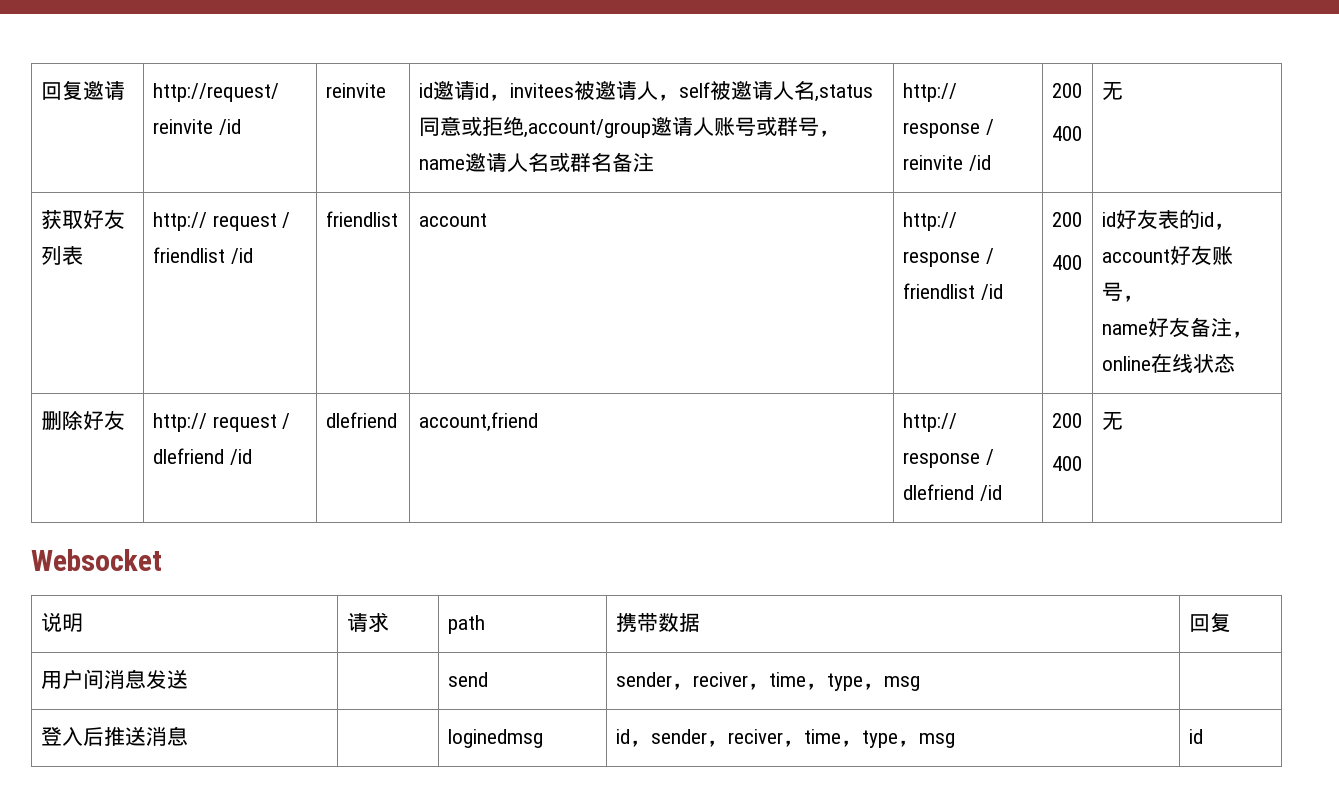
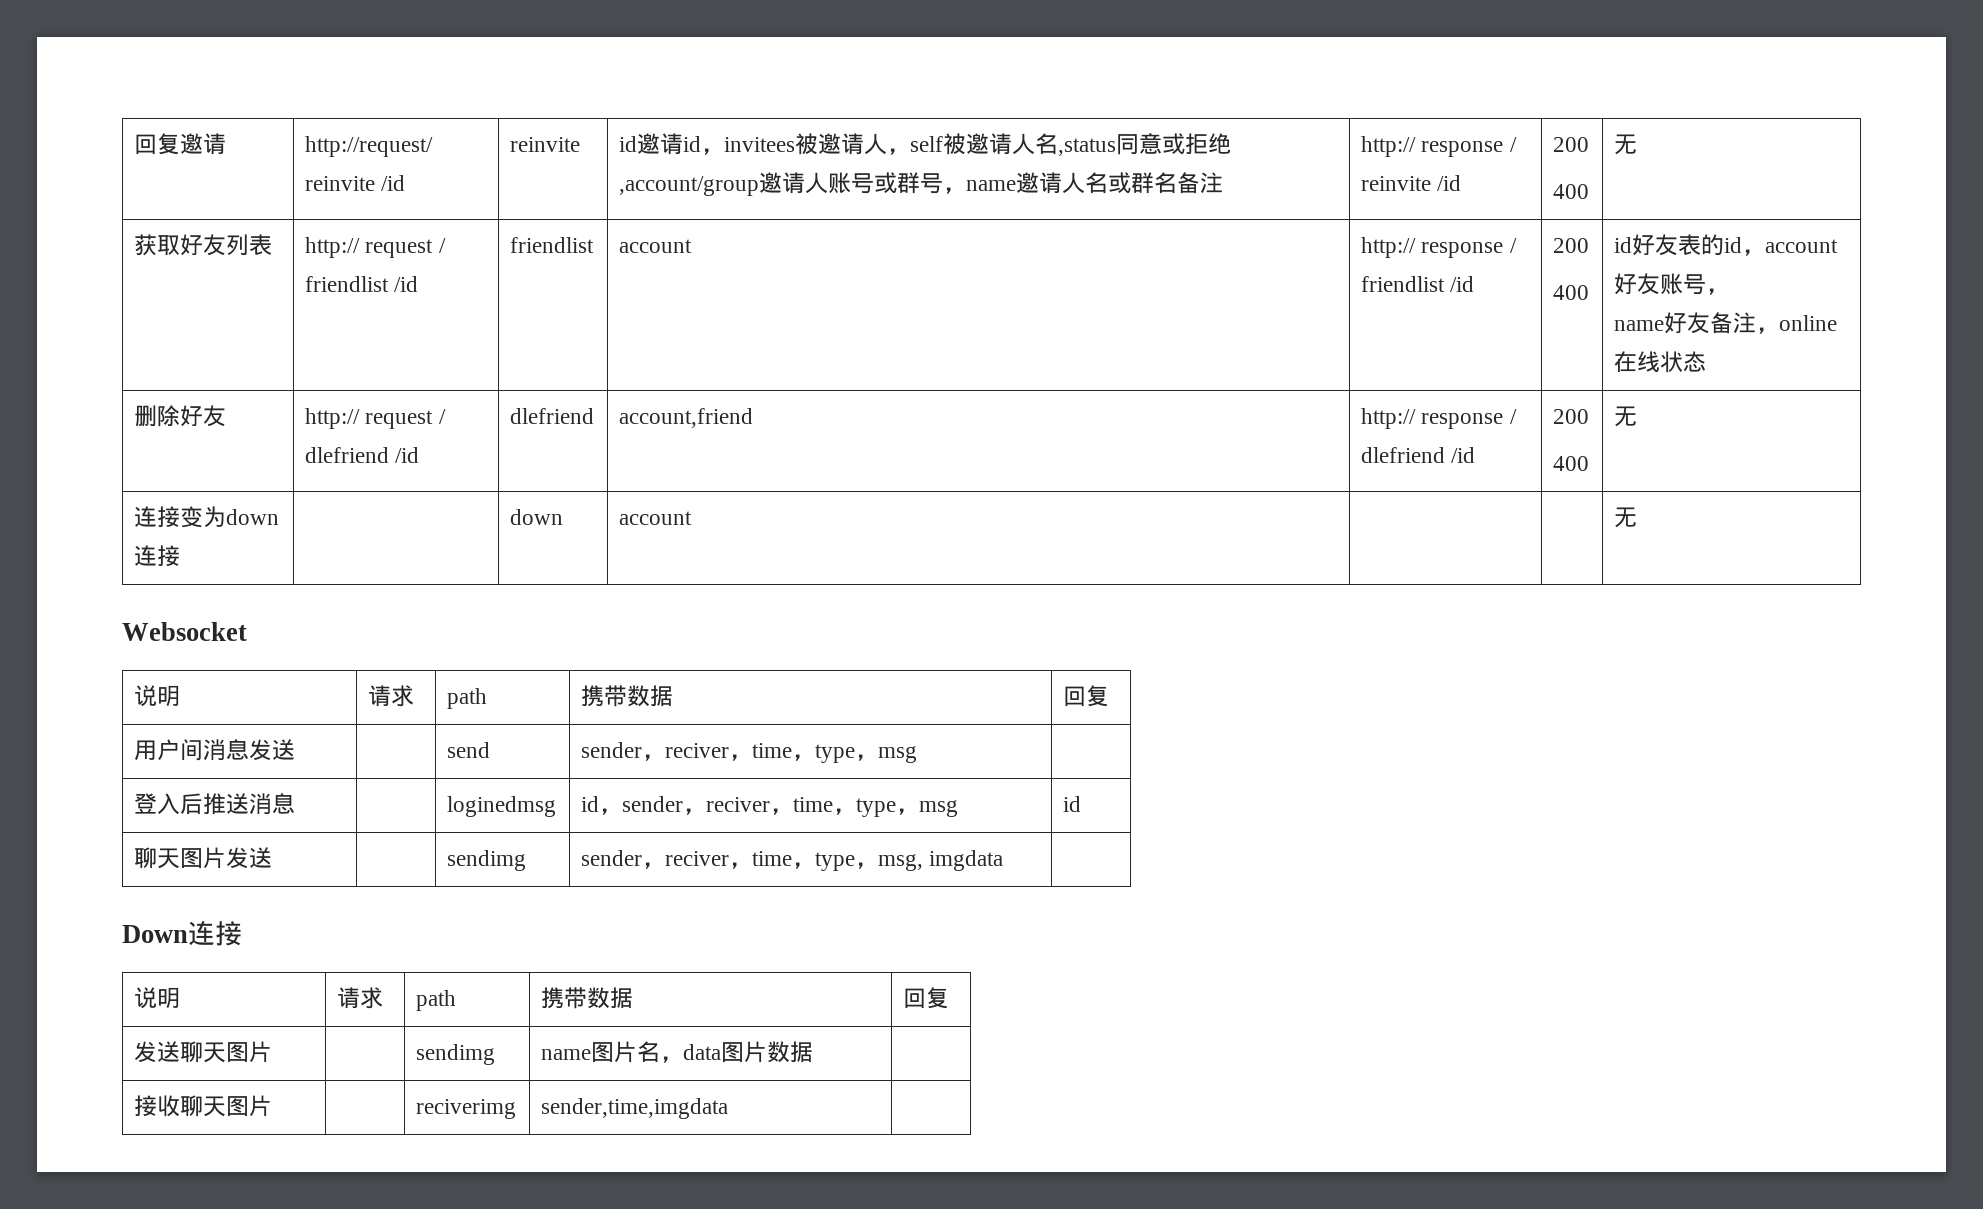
+ 连接变为down连接 | | down | account | | | 无
+ 聊天图片发送 | | sendimg | sender，reciver，time，type，msg, imgdata |
+ Down连接
+ 说明 | 请求 | path | 携带数据 | 回复
+ 发送聊天图片 | | sendimg | name图片名，data图片数据 |
+ 接收聊天图片 | | reciverimg | sender,time,imgdata |

